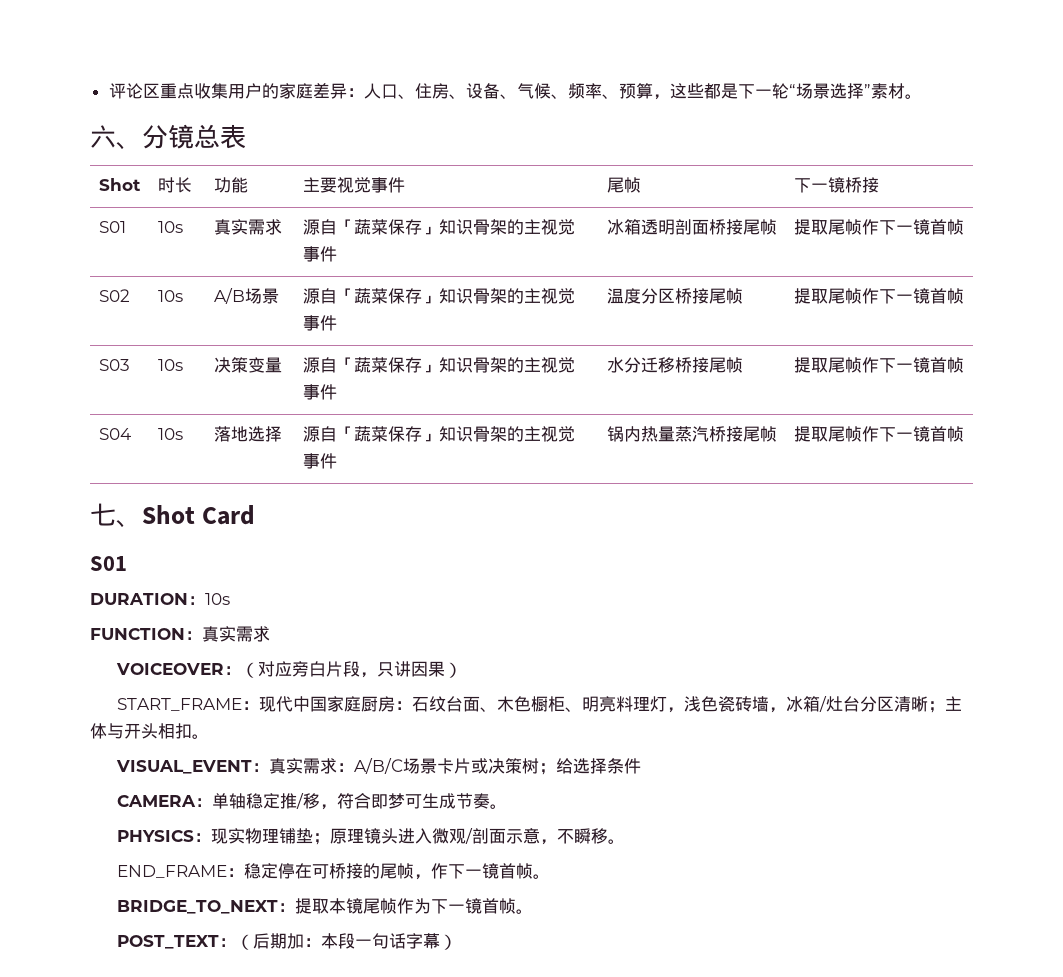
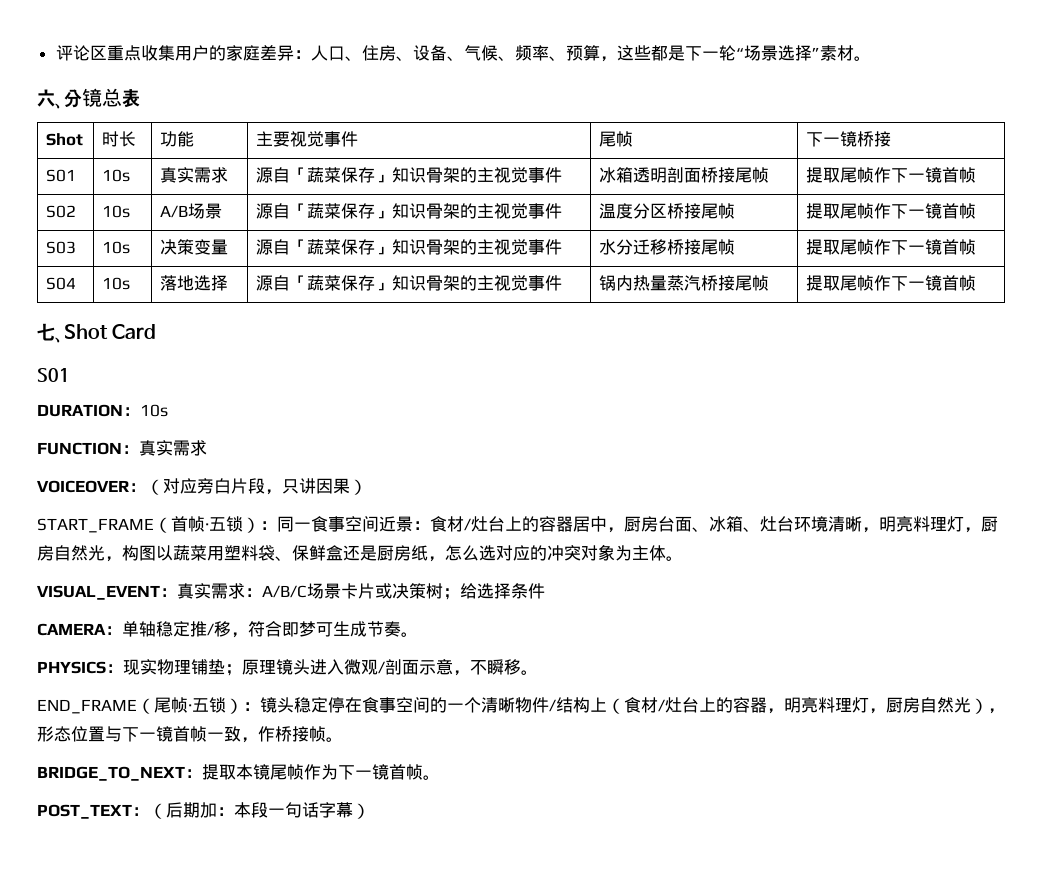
- START_FRAME：现代中国家庭厨房：石纹台面、木色橱柜、明亮料理灯，浅色瓷砖墙，冰箱/灶台分区清晰；主体与开头相扣。
+ START_FRAME（首帧·五锁）：同一食事空间近景：食材/灶台上的容器居中，厨房台面、冰箱、灶台环境清晰，明亮料理灯，厨房自然光，构图以蔬菜用塑料袋、保鲜盒还是厨房纸，怎么选对应的冲突对象为主体。
- END_FRAME：稳定停在可桥接的尾帧，作下一镜首帧。
+ END_FRAME（尾帧·五锁）：镜头稳定停在食事空间的一个清晰物件/结构上（食材/灶台上的容器，明亮料理灯，厨房自然光），形态位置与下一镜首帧一致，作桥接帧。

